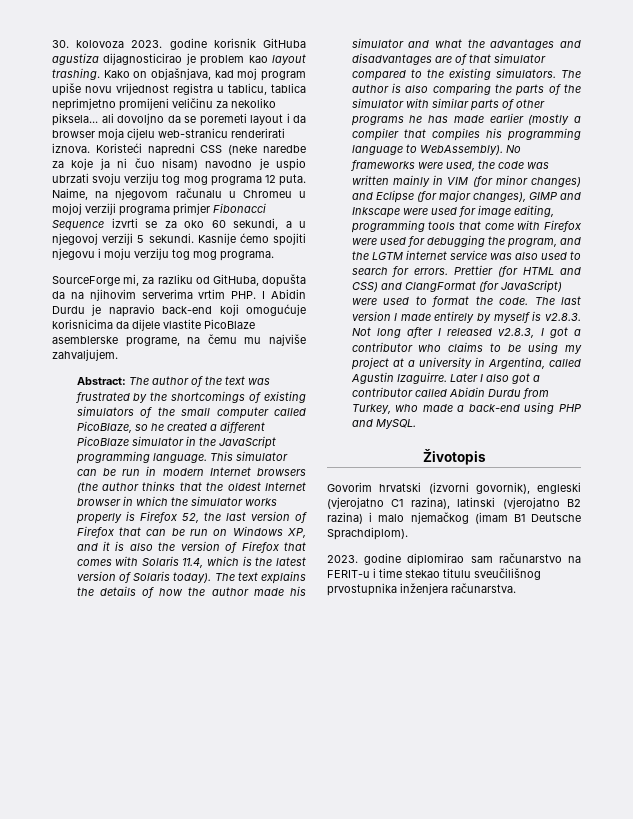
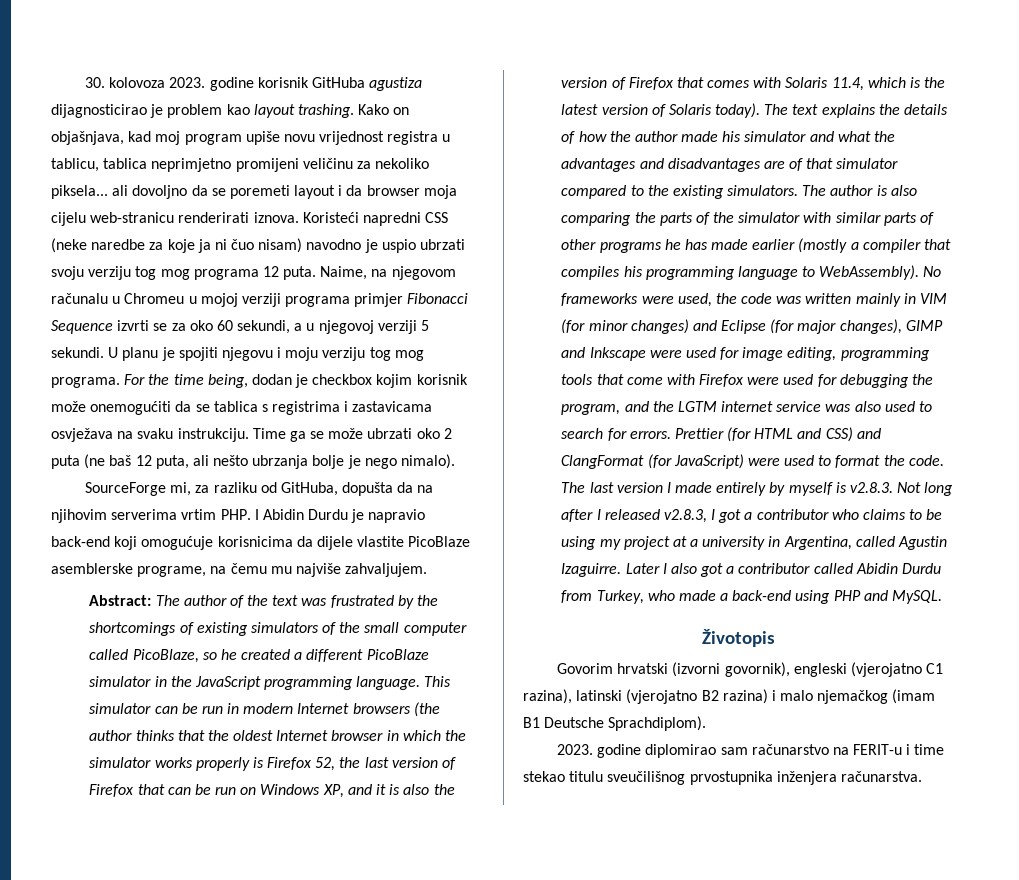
- Kasnije ćemo spojiti njegovu i moju verziju tog mog programa.
+ U planu je spojiti njegovu i moju verziju tog mog programa. For the time being, dodan je checkbox kojim korisnik može onemogućiti da se tablica s registrima i zastavicama osvježava na svaku instrukciju. Time ga se može ubrzati oko 2 puta (ne baš 12 puta, ali nešto ubrzanja bolje je nego nimalo).

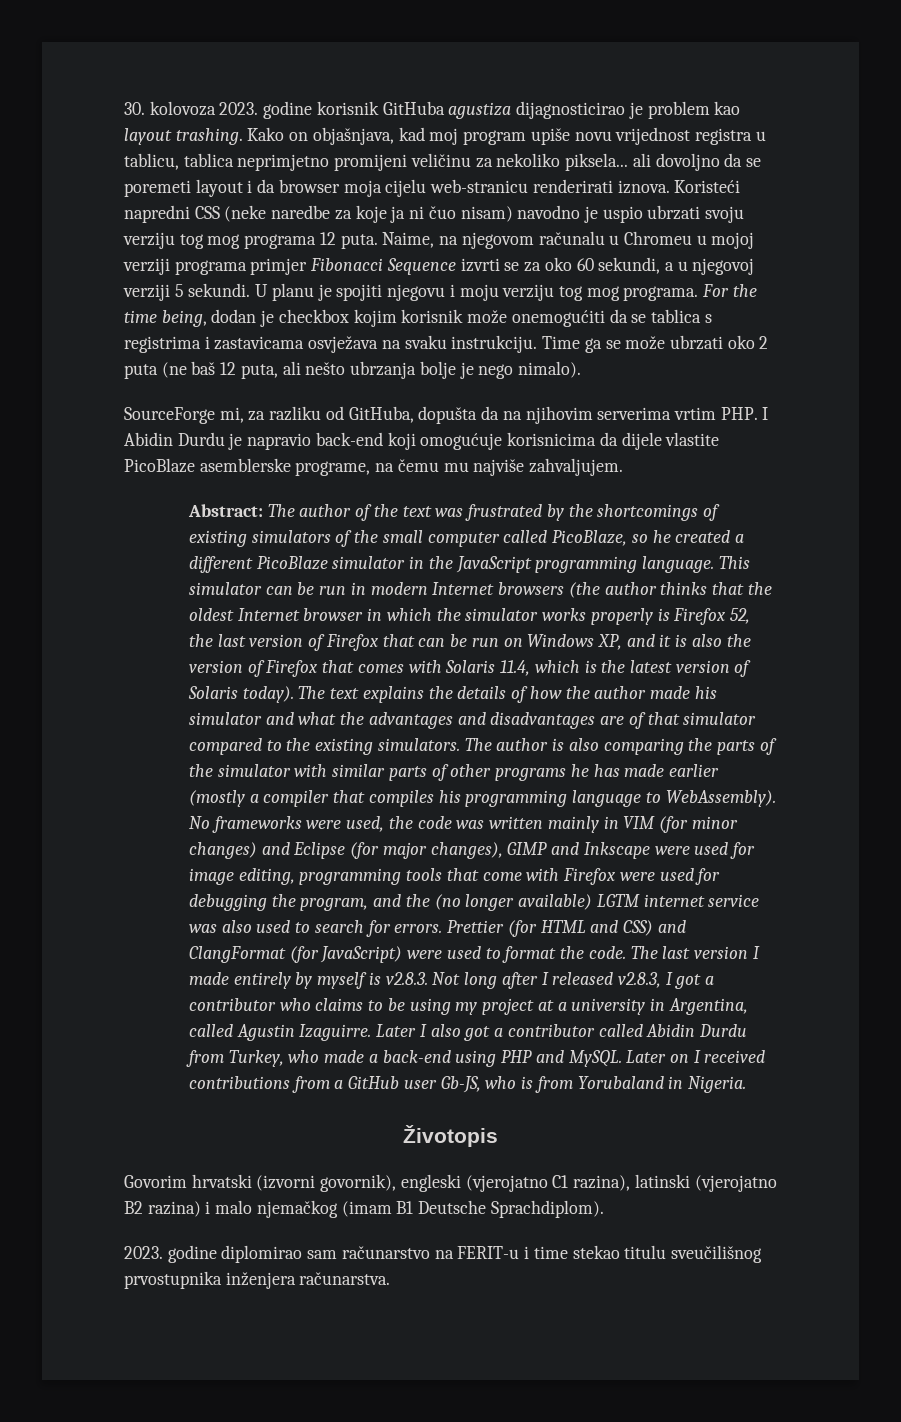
- No frameworks were used, the code was written mainly in VIM (for minor changes) and Eclipse (for major changes), GIMP and Inkscape were used for image editing, programming tools that come with Firefox were used for debugging the program, and the LGTM internet service was also used to search for errors.
+ No frameworks were used, the code was written mainly in VIM (for minor changes) and Eclipse (for major changes), GIMP and Inkscape were used for image editing, programming tools that come with Firefox were used for debugging the program, and the (no longer available) LGTM internet service was also used to search for errors.
+ Later on I received contributions from a GitHub user Gb-JS, who is from Yorubaland in Nigeria.

